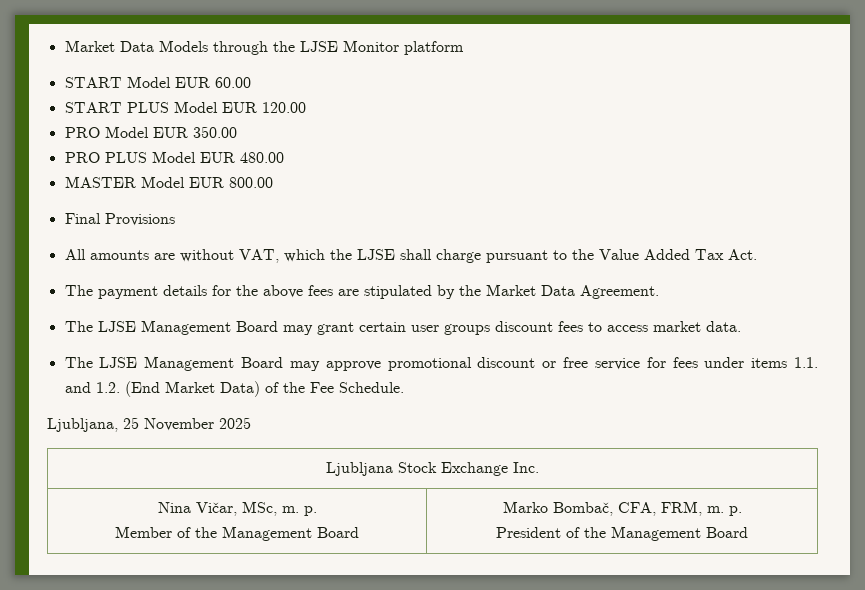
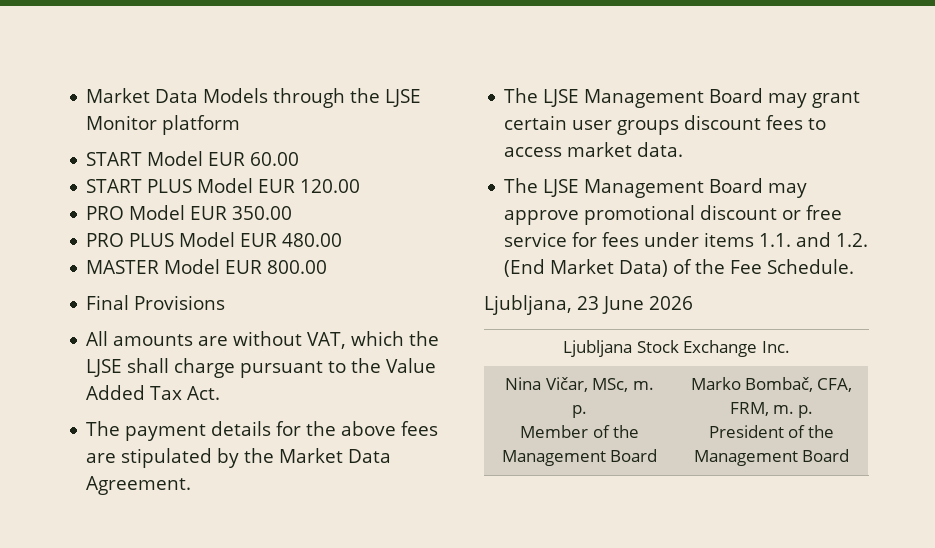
- Ljubljana, 25 November 2025
+ Ljubljana, 23 June 2026

